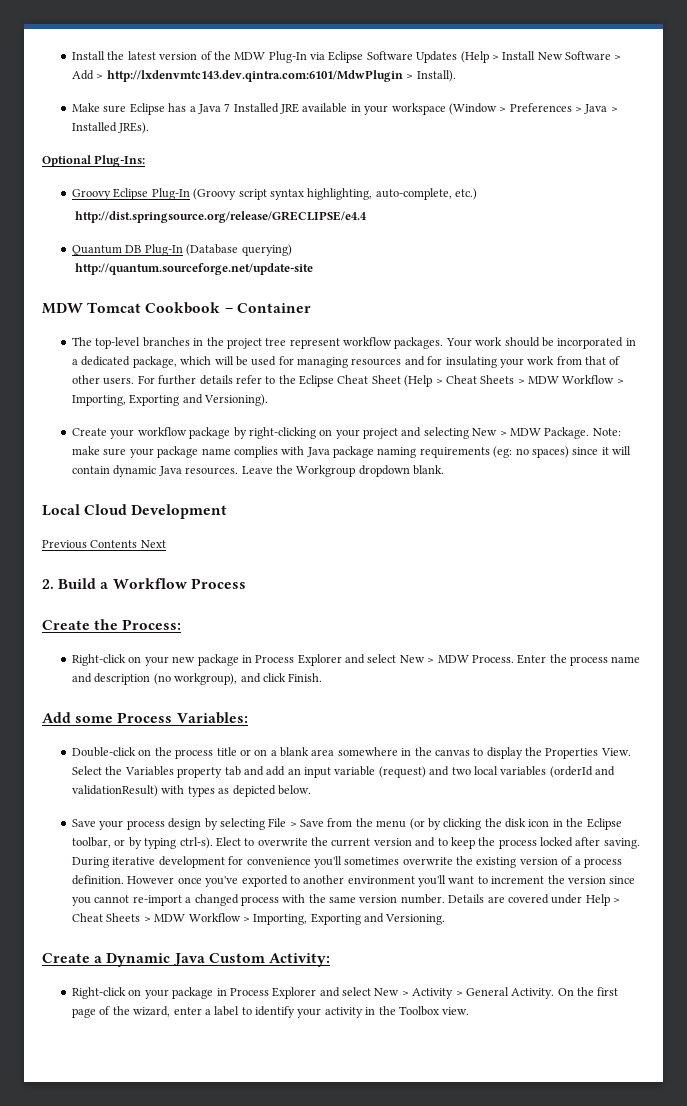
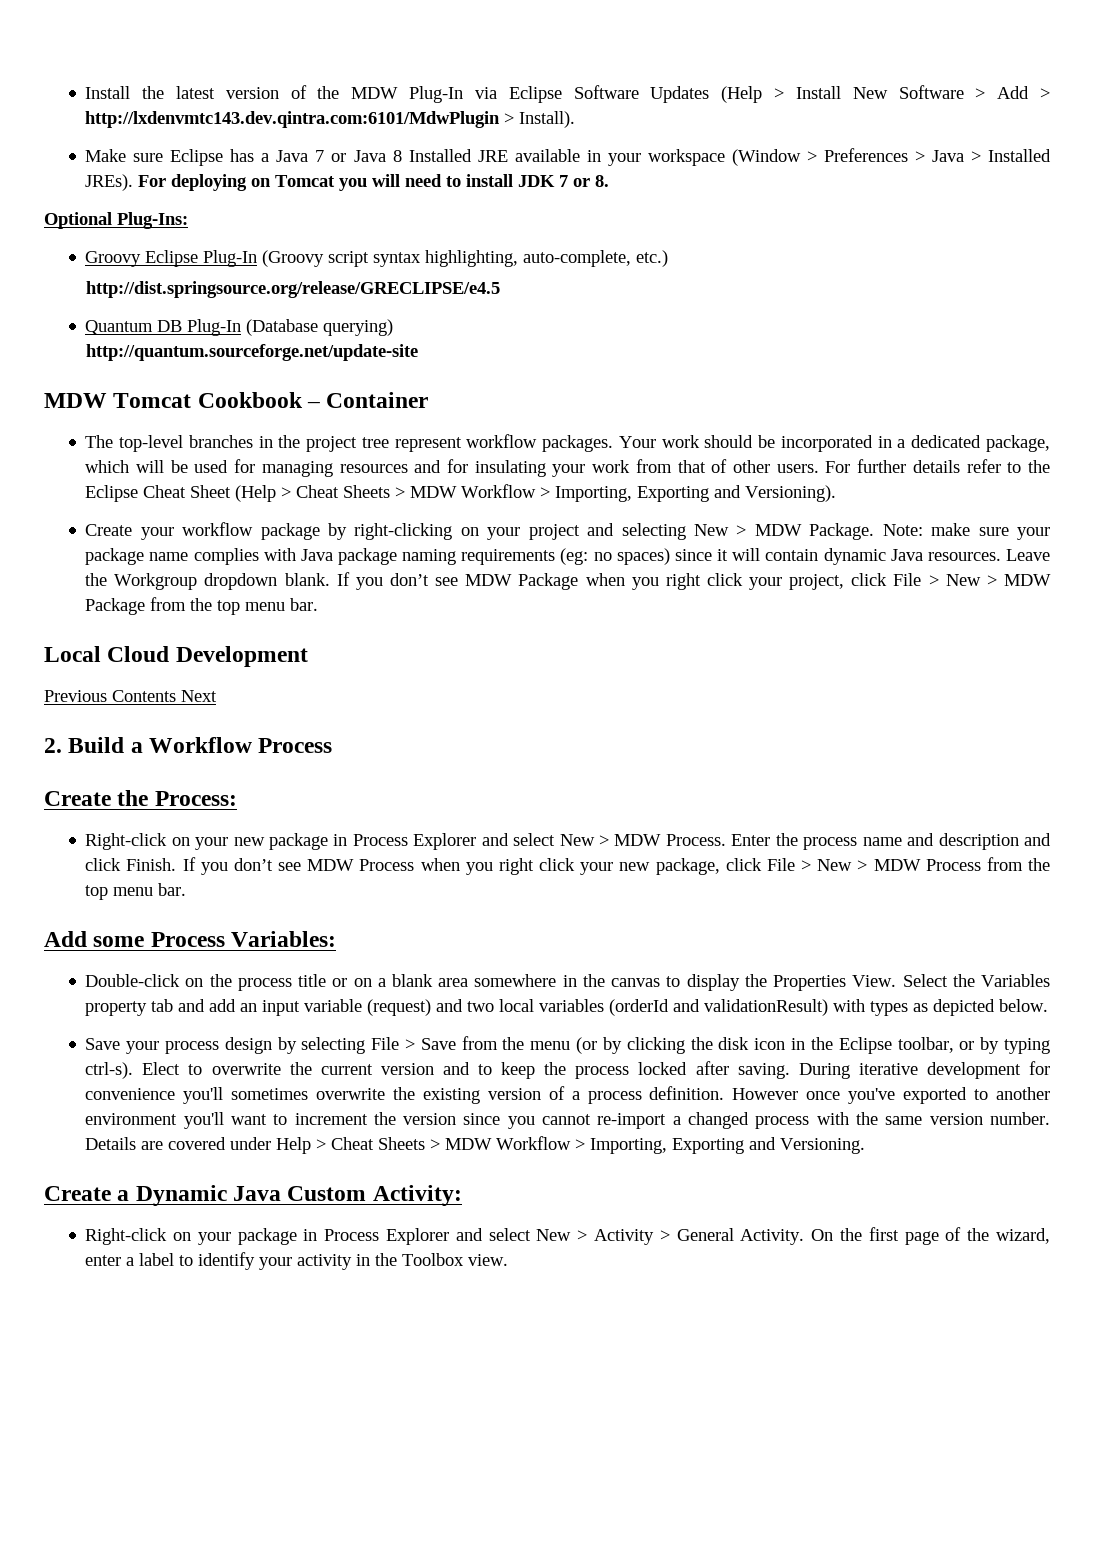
- Make sure Eclipse has a Java 7 Installed JRE available in your workspace (Window > Preferences > Java > Installed JREs).
+ Make sure Eclipse has a Java 7 or Java 8 Installed JRE available in your workspace (Window > Preferences > Java > Installed JREs). For deploying on Tomcat you will need to install JDK 7 or 8.
- http://dist.springsource.org/release/GRECLIPSE/e4.4
+ http://dist.springsource.org/release/GRECLIPSE/e4.5
+ If you don’t see MDW Package when you right click your project, click File > New > MDW Package from the top menu bar.
- Enter the process name and description (no workgroup), and click Finish.
+ Enter the process name and description and click Finish. If you don’t see MDW Process when you right click your new package, click File > New > MDW Process from the top menu bar.

